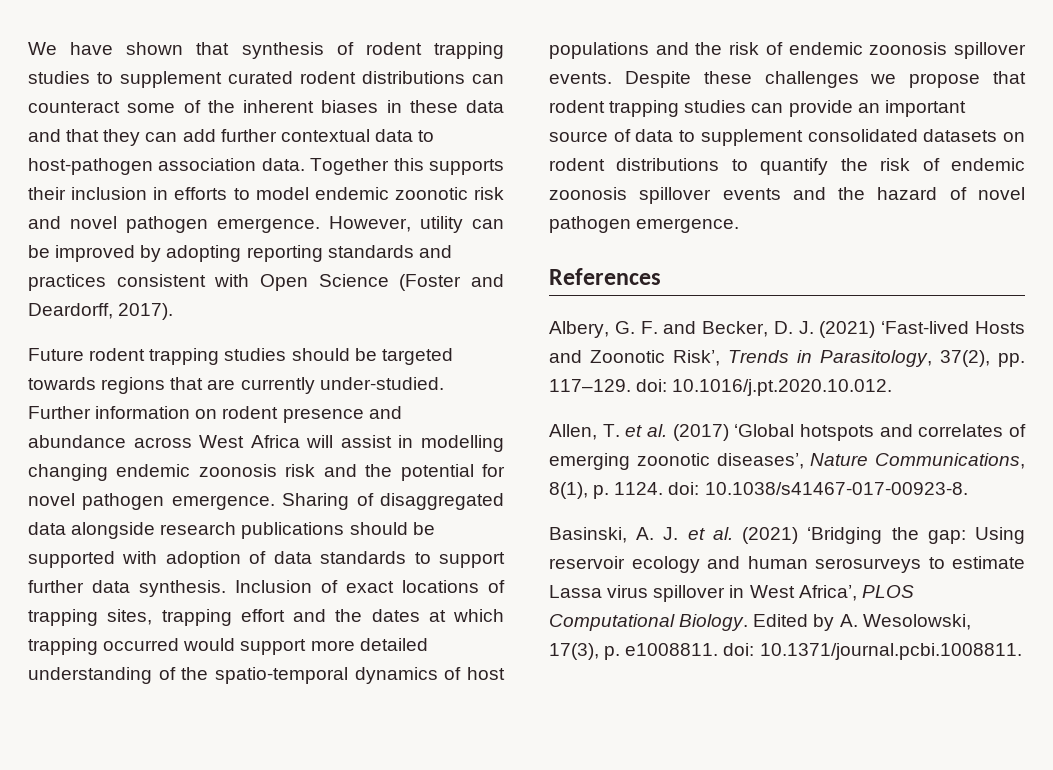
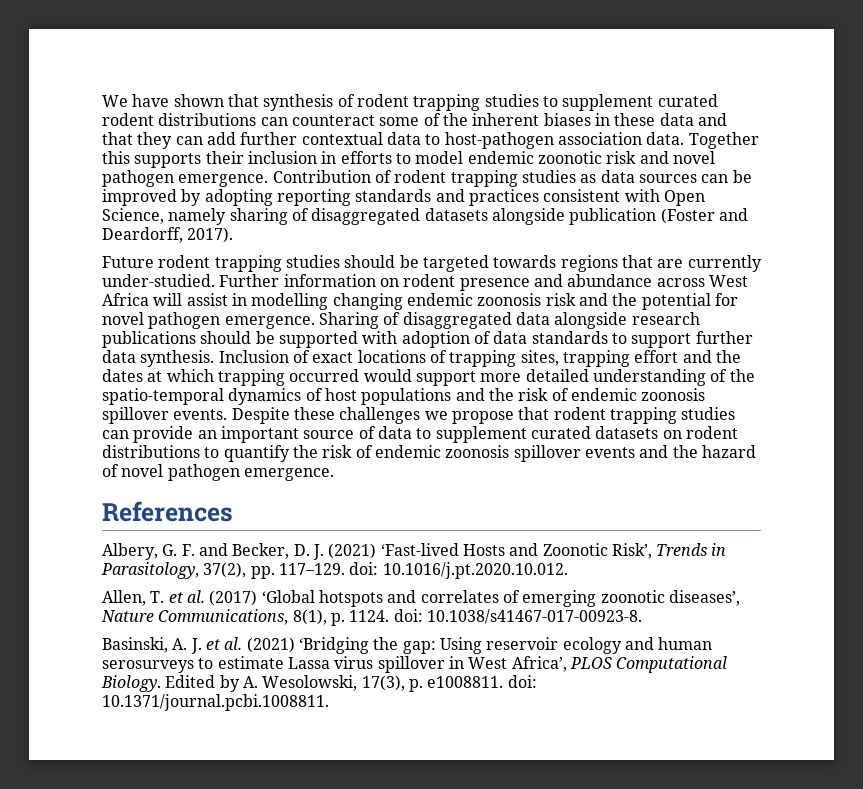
- However, utility can be improved by adopting reporting standards and practices consistent with Open Science (Foster and Deardorff, 2017).
+ Contribution of rodent trapping studies as data sources can be improved by adopting reporting standards and practices consistent with Open Science, namely sharing of disaggregated datasets alongside publication (Foster and Deardorff, 2017).
- Despite these challenges we propose that rodent trapping studies can provide an important source of data to supplement consolidated datasets on rodent distributions to quantify the risk of endemic zoonosis spillover events and the hazard of novel pathogen emergence.
+ Despite these challenges we propose that rodent trapping studies can provide an important source of data to supplement curated datasets on rodent distributions to quantify the risk of endemic zoonosis spillover events and the hazard of novel pathogen emergence.

